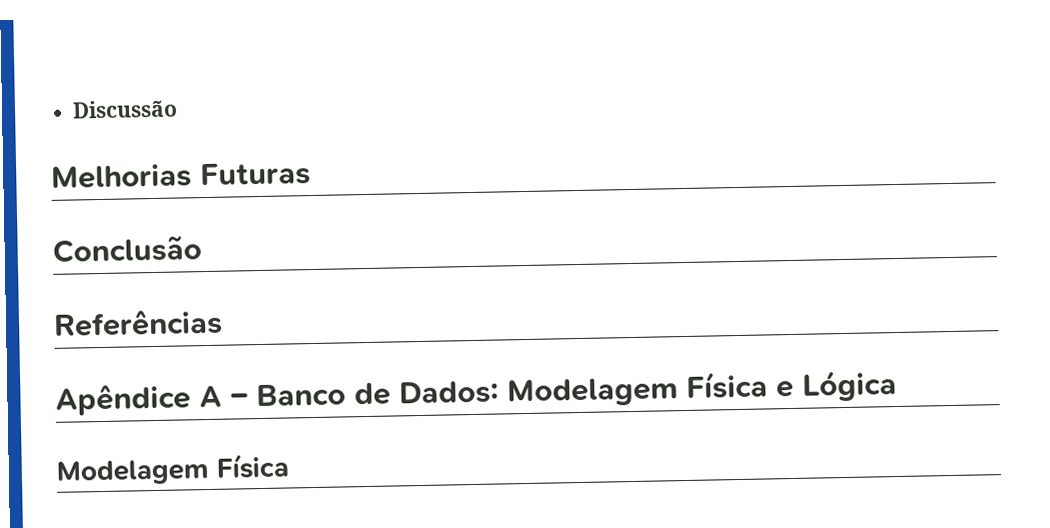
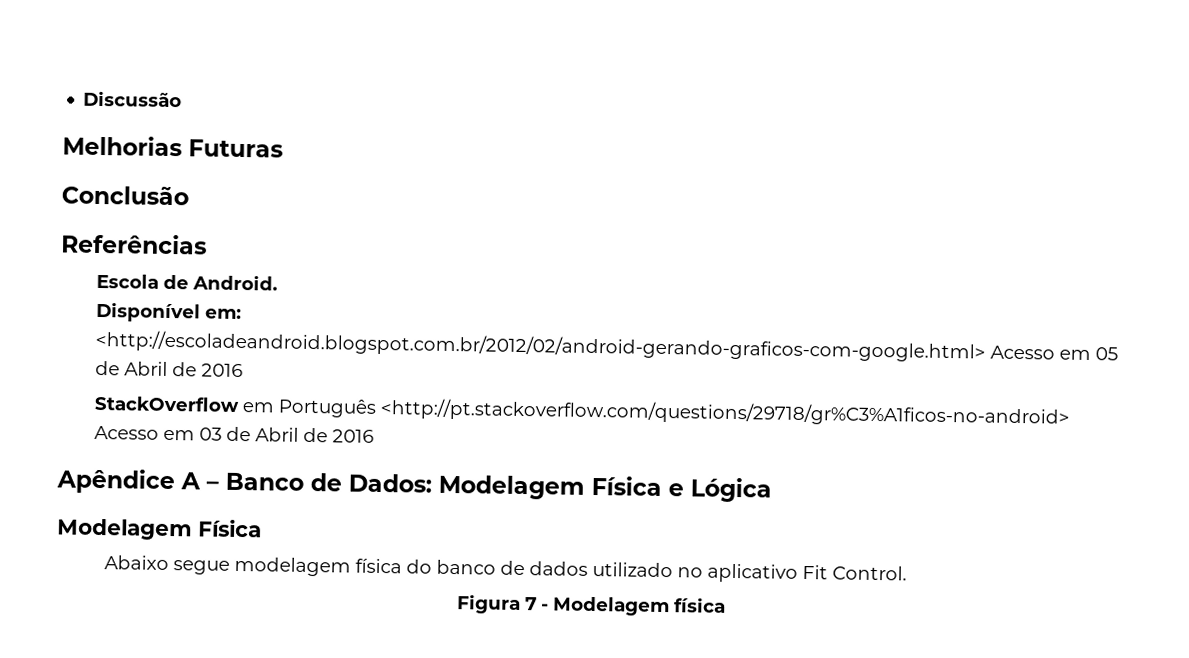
+ Escola de Android.
+ Disponível em: <http://escoladeandroid.blogspot.com.br/2012/02/android-gerando-graficos-com-google.html> Acesso em 05 de Abril de 2016
+ StackOverflow em Português <http://pt.stackoverflow.com/questions/29718/gr%C3%A1ficos-no-android> Acesso em 03 de Abril de 2016
+ Abaixo segue modelagem física do banco de dados utilizado no aplicativo Fit Control.
+ Figura 7 - Modelagem física

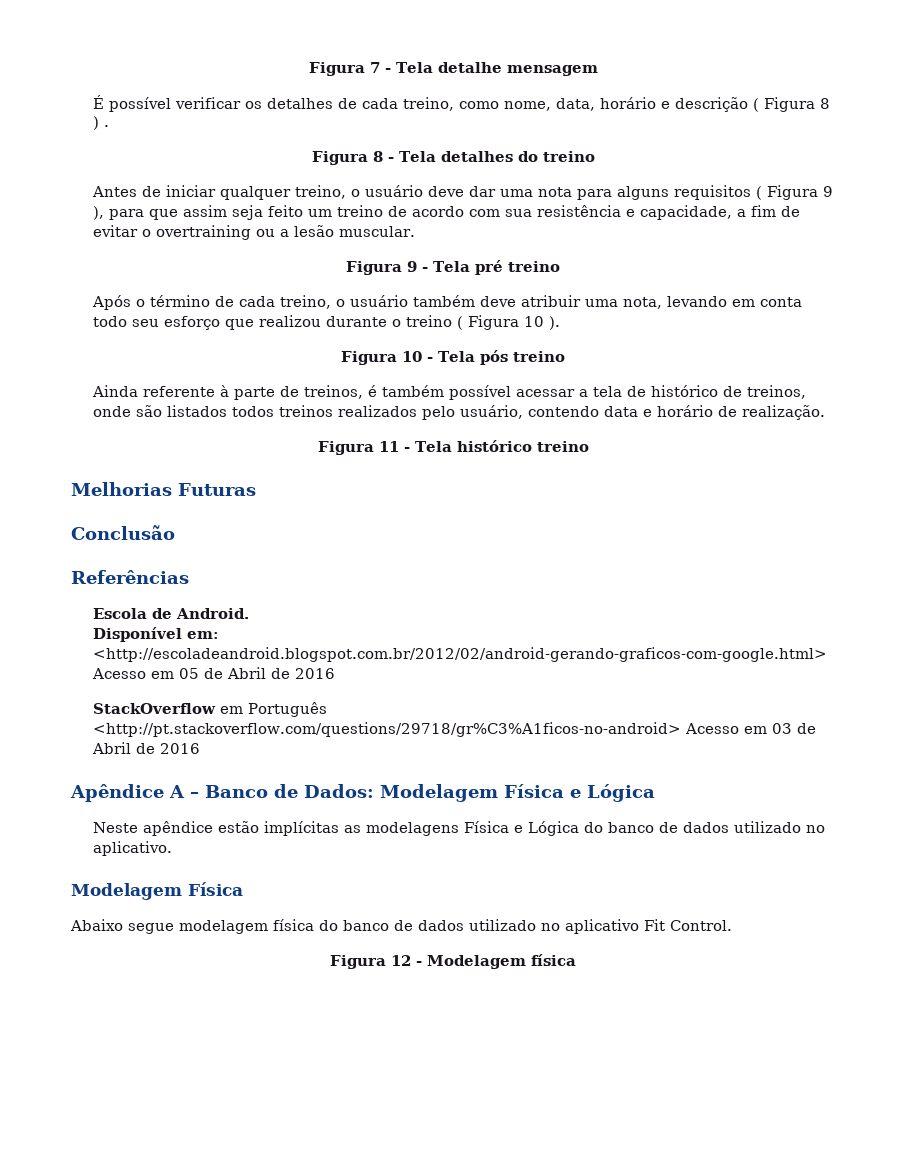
- Discussão
+ Figura 7 - Tela detalhe mensagem
+ É possível verificar os detalhes de cada treino, como nome, data, horário e descrição ( Figura 8 ) .
+ Figura 8 - Tela detalhes do treino
+ Antes de iniciar qualquer treino, o usuário deve dar uma nota para alguns requisitos ( Figura 9 ), para que assim seja feito um treino de acordo com sua resistência e capacidade, a fim de evitar o overtraining ou a lesão muscular.
+ Figura 9 - Tela pré treino
+ Após o término de cada treino, o usuário também deve atribuir uma nota, levando em conta todo seu esforço que realizou durante o treino ( Figura 10 ).
+ Figura 10 - Tela pós treino
+ Ainda referente à parte de treinos, é também possível acessar a tela de histórico de treinos, onde são listados todos treinos realizados pelo usuário, contendo data e horário de realização.
+ Figura 11 - Tela histórico treino
+ Neste apêndice estão implícitas as modelagens Física e Lógica do banco de dados utilizado no aplicativo.
- Figura 7 - Modelagem física
+ Figura 12 - Modelagem física

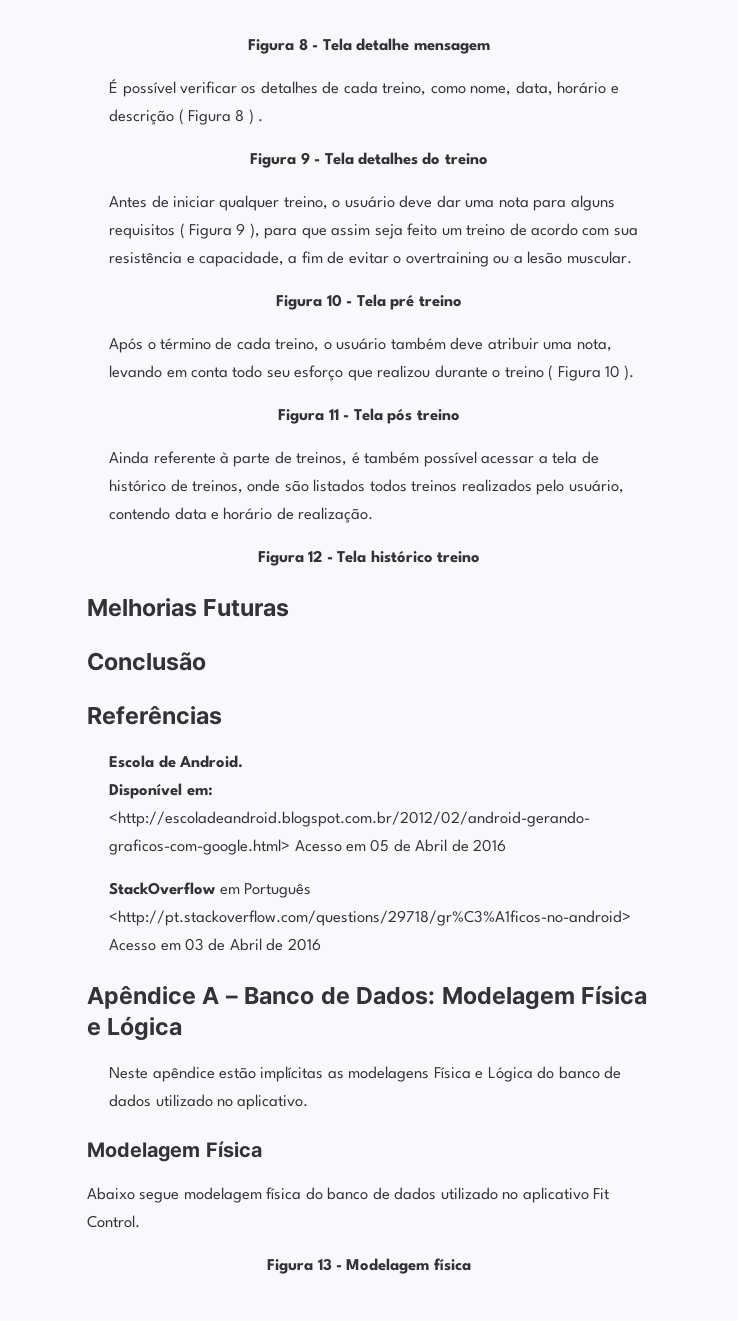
- Figura 7 - Tela detalhe mensagem
+ Figura 8 - Tela detalhe mensagem
- Figura 8 - Tela detalhes do treino
+ Figura 9 - Tela detalhes do treino
- Figura 9 - Tela pré treino
+ Figura 10 - Tela pré treino
- Figura 10 - Tela pós treino
+ Figura 11 - Tela pós treino
- Figura 11 - Tela histórico treino
+ Figura 12 - Tela histórico treino
- Figura 12 - Modelagem física
+ Figura 13 - Modelagem física

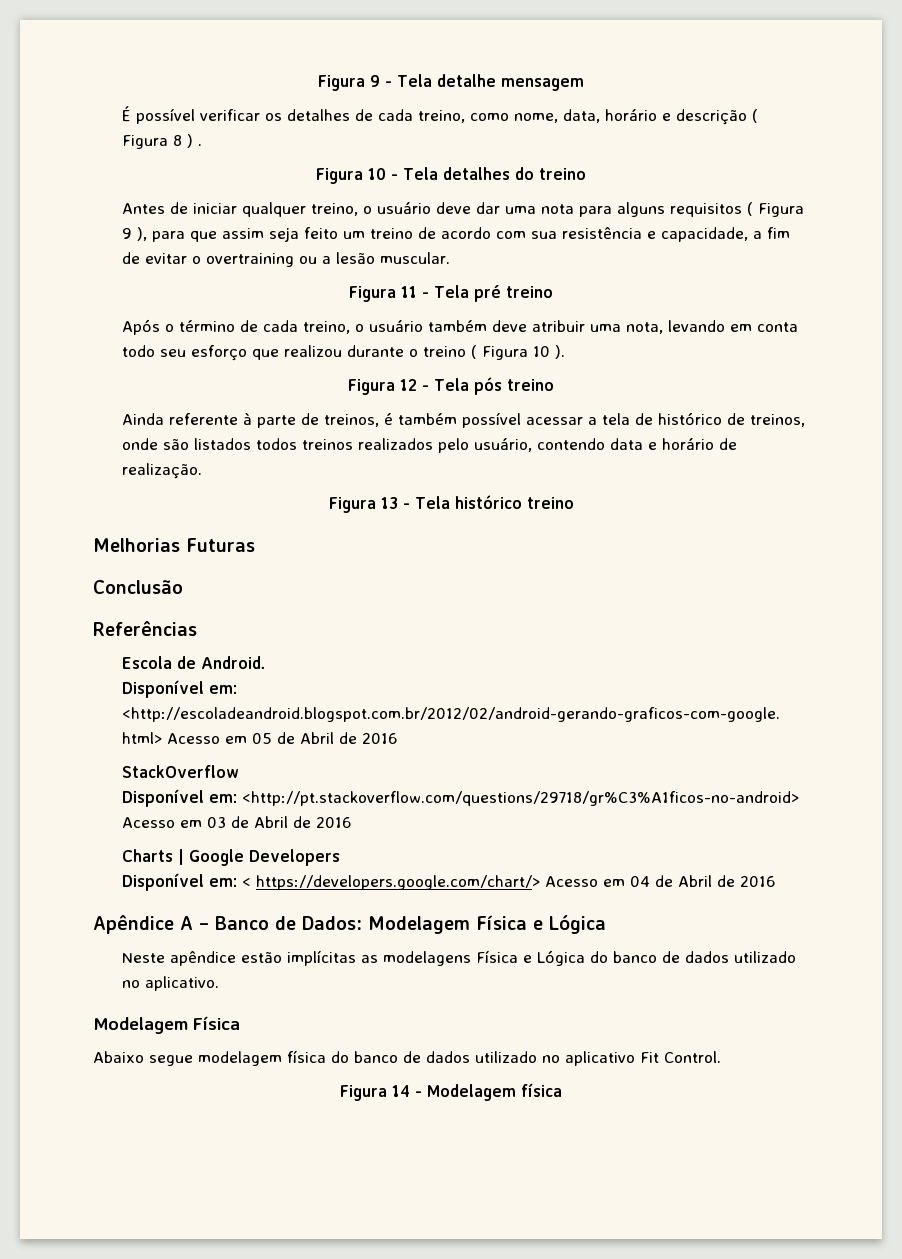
- Figura 8 - Tela detalhe mensagem
+ Figura 9 - Tela detalhe mensagem
- Figura 9 - Tela detalhes do treino
+ Figura 10 - Tela detalhes do treino
- Figura 10 - Tela pré treino
+ Figura 11 - Tela pré treino
- Figura 11 - Tela pós treino
+ Figura 12 - Tela pós treino
- Figura 12 - Tela histórico treino
+ Figura 13 - Tela histórico treino
- StackOverflow em Português <http://pt.stackoverflow.com/questions/29718/gr%C3%A1ficos-no-android> Acesso em 03 de Abril de 2016
+ StackOverflow
+ Disponível em: <http://pt.stackoverflow.com/questions/29718/gr%C3%A1ficos-no-android> Acesso em 03 de Abril de 2016
+ Charts | Google Developers
+ Disponível em: < https://developers.google.com/chart/> Acesso em 04 de Abril de 2016
- Figura 13 - Modelagem física
+ Figura 14 - Modelagem física

